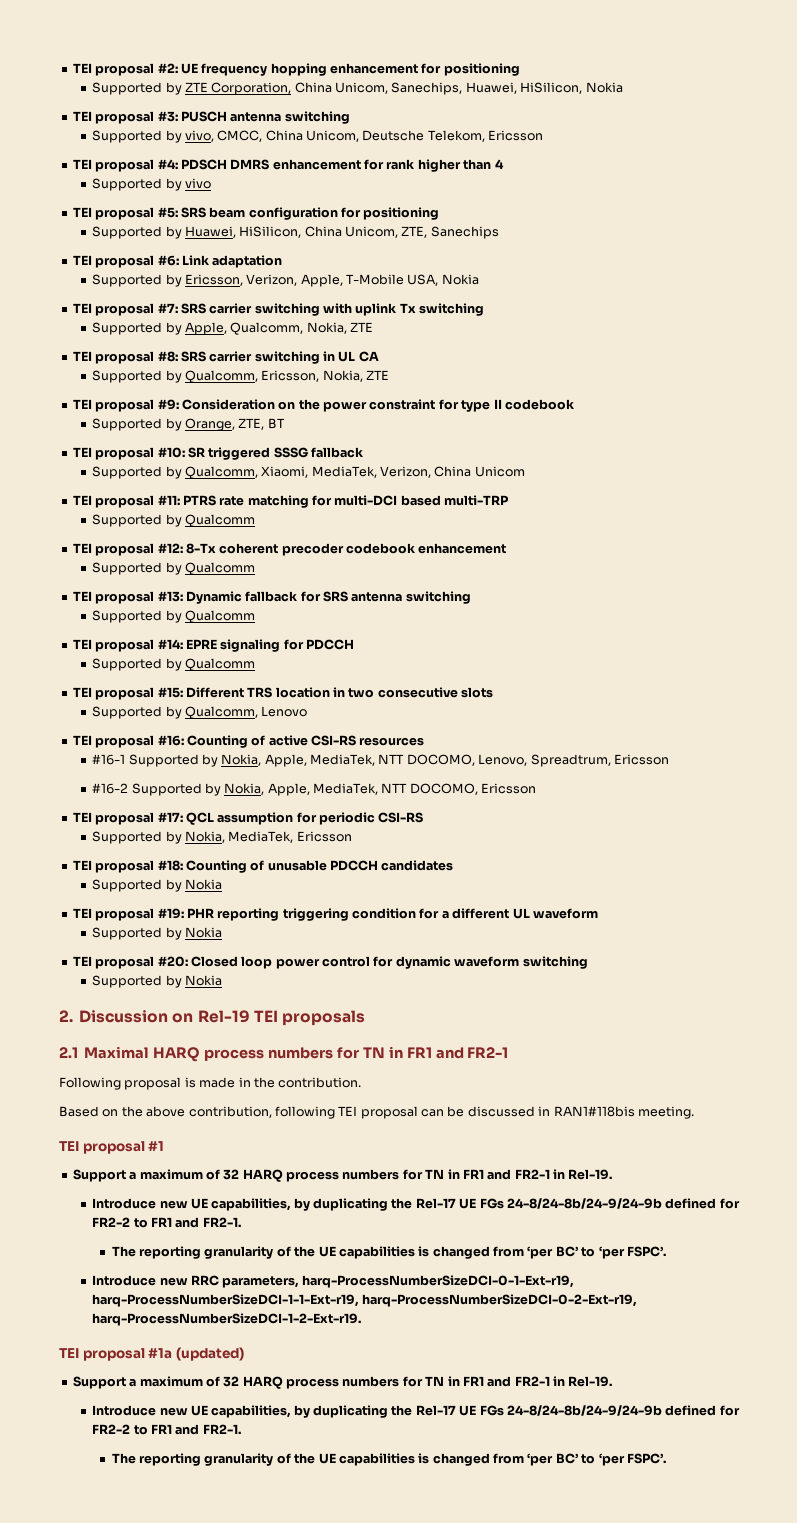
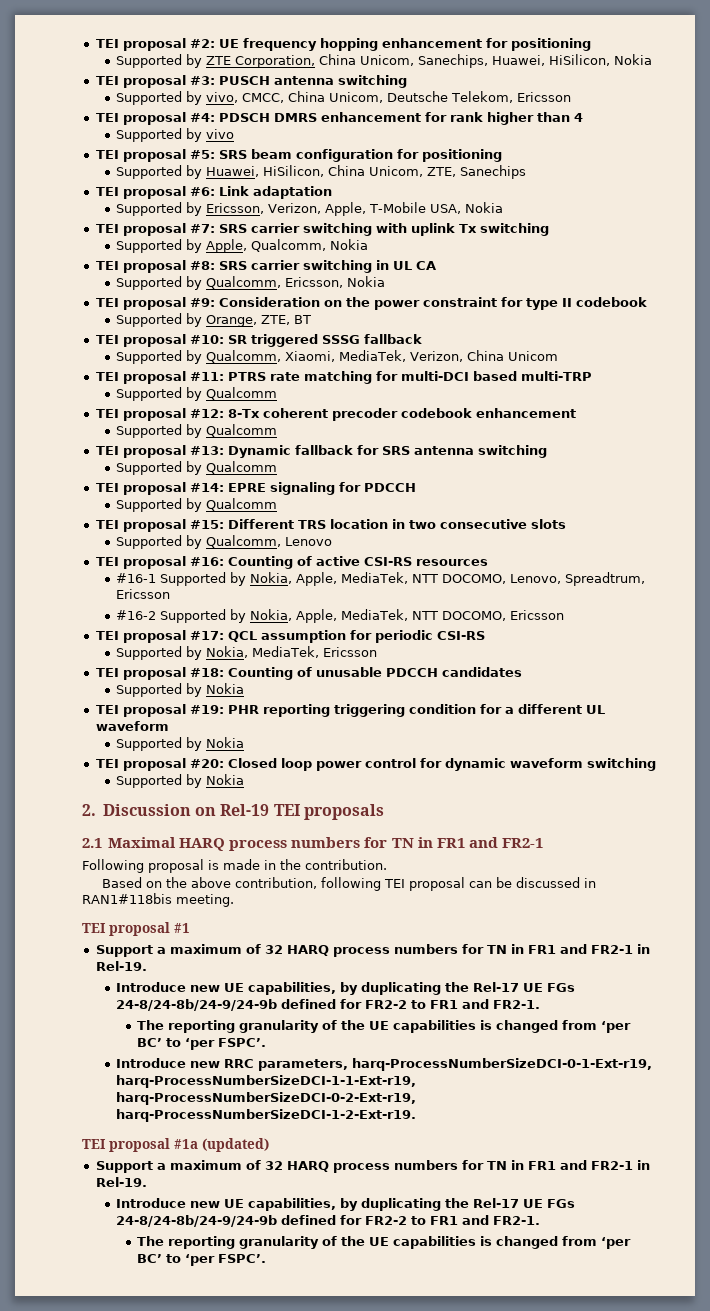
- Supported by Apple, Qualcomm, Nokia, ZTE
+ Supported by Apple, Qualcomm, Nokia
- Supported by Qualcomm, Ericsson, Nokia, ZTE
+ Supported by Qualcomm, Ericsson, Nokia

